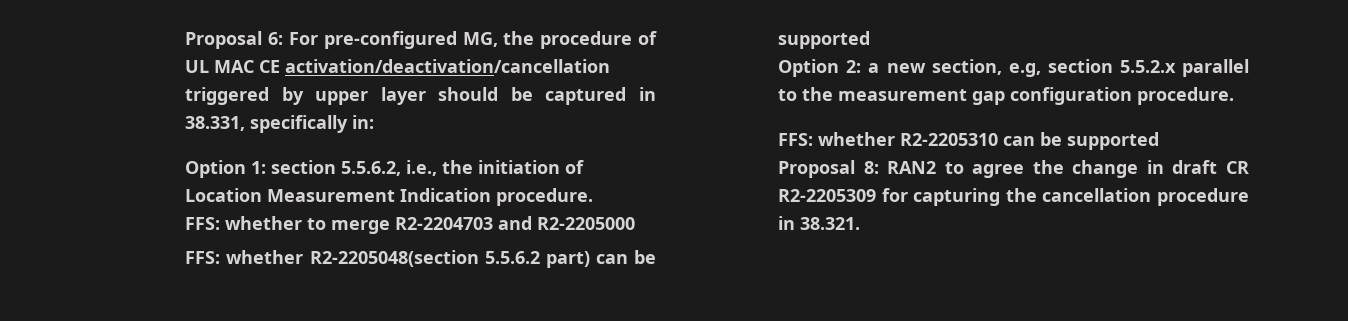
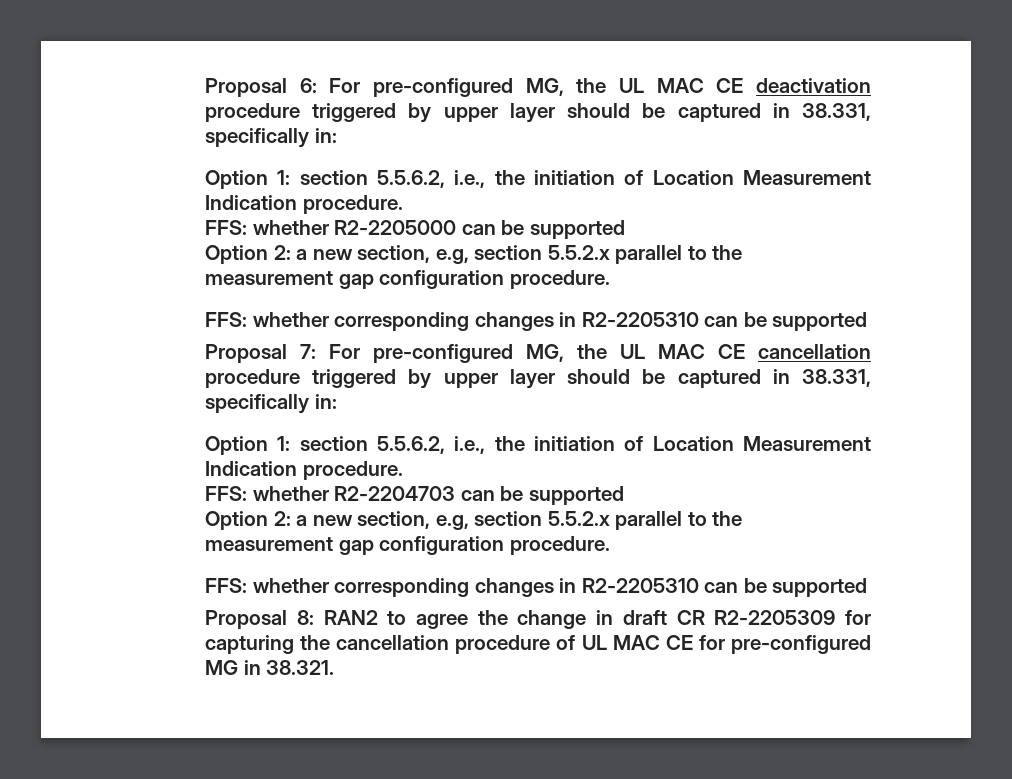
- Proposal 6: For pre-configured MG, the procedure of UL MAC CE activation/deactivation/cancellation triggered by upper layer should be captured in 38.331, specifically in:
+ Proposal 6: For pre-configured MG, the UL MAC CE deactivation procedure triggered by upper layer should be captured in 38.331, specifically in:
- FFS: whether to merge R2-2204703 and R2-2205000
- FFS: whether R2-2205048(section 5.5.6.2 part) can be supported
+ FFS: whether R2-2205000 can be supported
  Option 2: a new section, e.g, section 5.5.2.x parallel to the measurement gap configuration procedure.
- FFS: whether R2-2205310 can be supported
+ FFS: whether corresponding changes in R2-2205310 can be supported
+ Proposal 7: For pre-configured MG, the UL MAC CE cancellation procedure triggered by upper layer should be captured in 38.331, specifically in:
+ Option 1: section 5.5.6.2, i.e., the initiation of Location Measurement Indication procedure.
+ FFS: whether R2-2204703 can be supported
+ Option 2: a new section, e.g, section 5.5.2.x parallel to the measurement gap configuration procedure.
+ FFS: whether corresponding changes in R2-2205310 can be supported
- Proposal 8: RAN2 to agree the change in draft CR R2-2205309 for capturing the cancellation procedure in 38.321.
+ Proposal 8: RAN2 to agree the change in draft CR R2-2205309 for capturing the cancellation procedure of UL MAC CE for pre-configured MG in 38.321.

